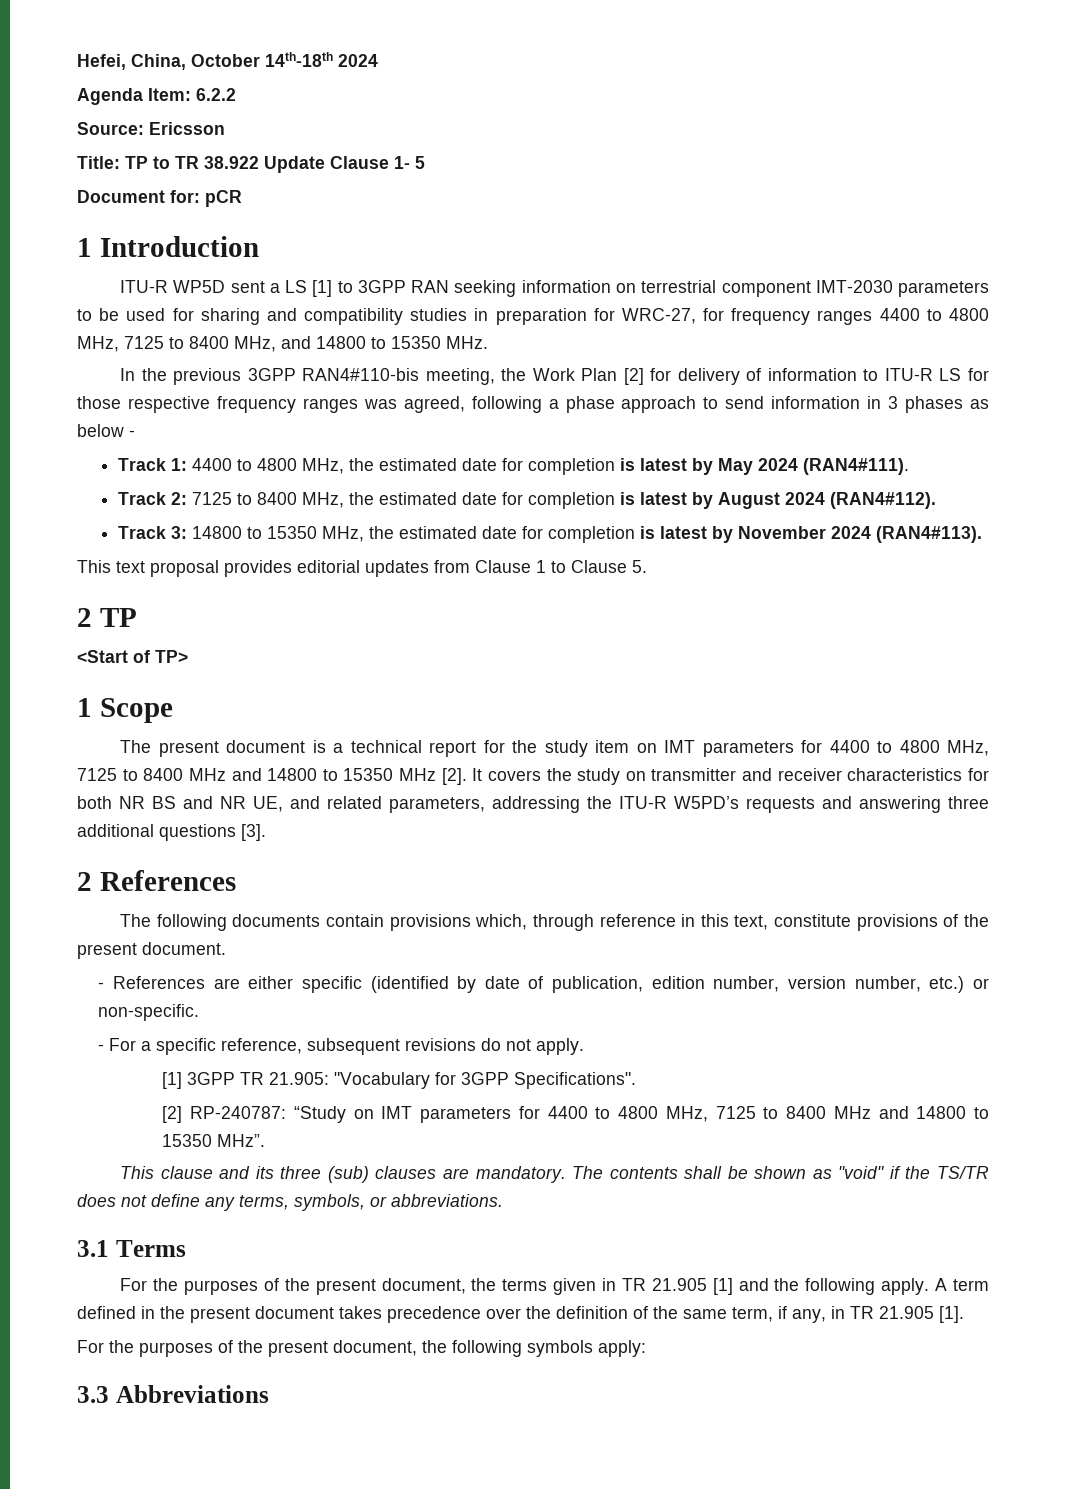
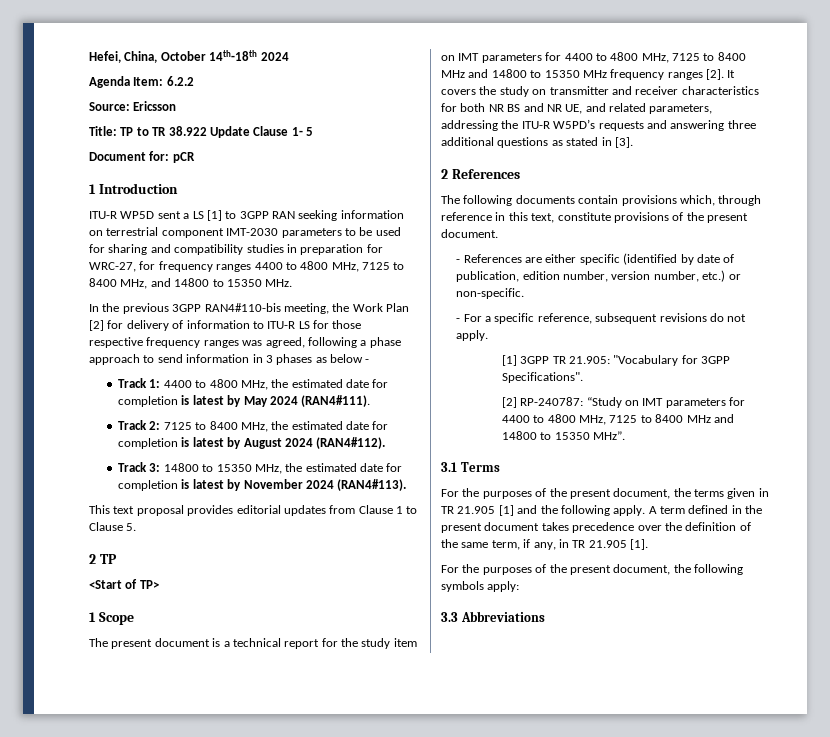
- The present document is a technical report for the study item on IMT parameters for 4400 to 4800 MHz, 7125 to 8400 MHz and 14800 to 15350 MHz [2].
+ The present document is a technical report for the study item on IMT parameters for 4400 to 4800 MHz, 7125 to 8400 MHz and 14800 to 15350 MHz frequency ranges [2].
- It covers the study on transmitter and receiver characteristics for both NR BS and NR UE, and related parameters, addressing the ITU-R W5PD’s requests and answering three additional questions [3].
+ It covers the study on transmitter and receiver characteristics for both NR BS and NR UE, and related parameters, addressing the ITU-R W5PD’s requests and answering three additional questions as stated in [3].
- This clause and its three (sub) clauses are mandatory. The contents shall be shown as "void" if the TS/TR does not define any terms, symbols, or abbreviations.

